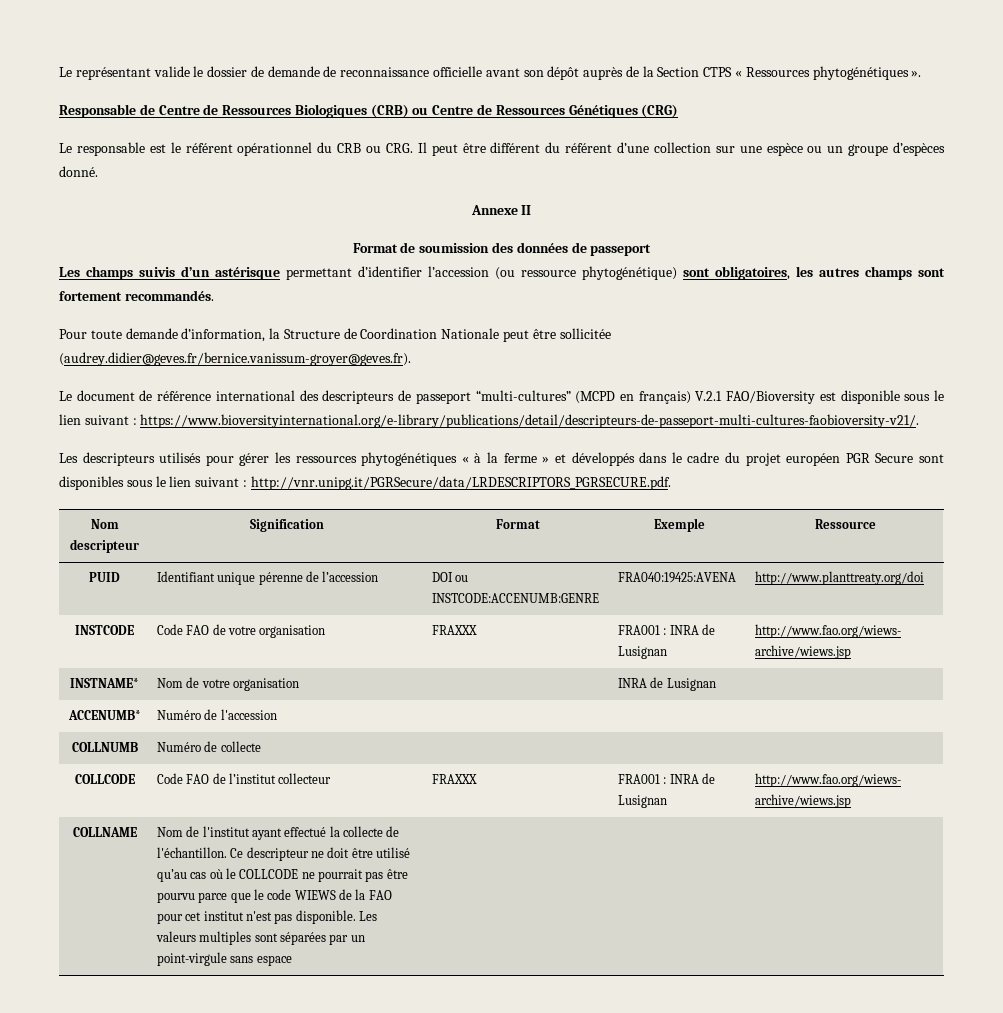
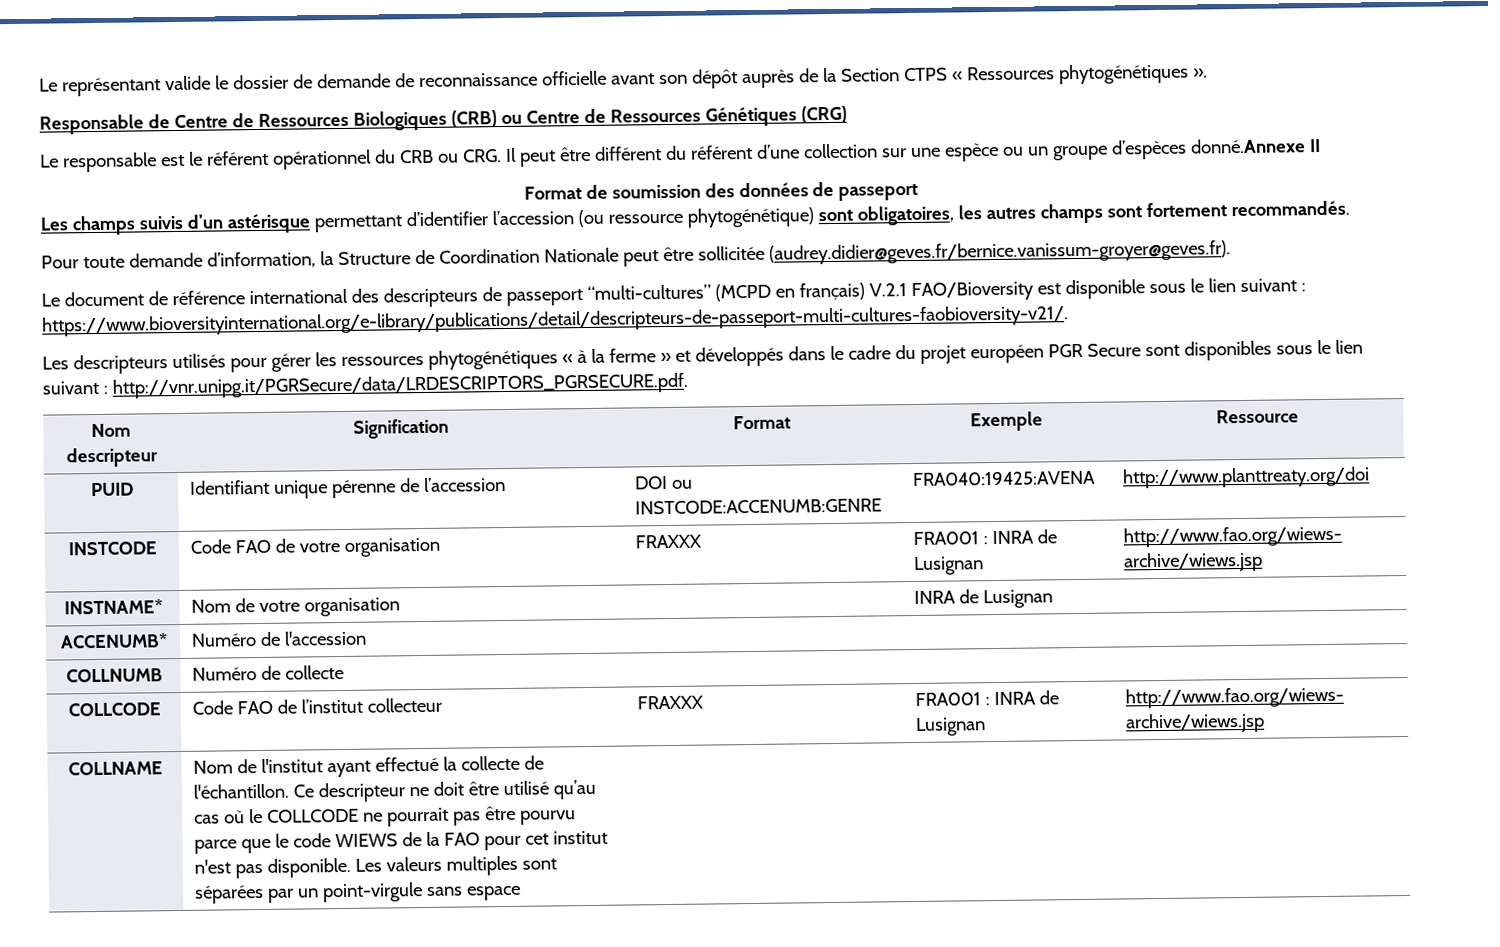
- Le responsable est le référent opérationnel du CRB ou CRG. Il peut être différent du référent d’une collection sur une espèce ou un groupe d’espèces donné.
- Annexe II
+ Le responsable est le référent opérationnel du CRB ou CRG. Il peut être différent du référent d’une collection sur une espèce ou un groupe d’espèces donné.Annexe II

